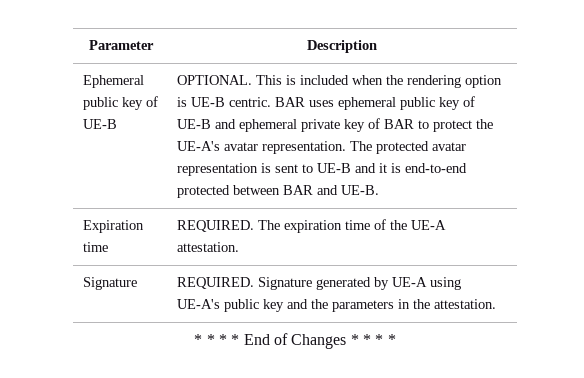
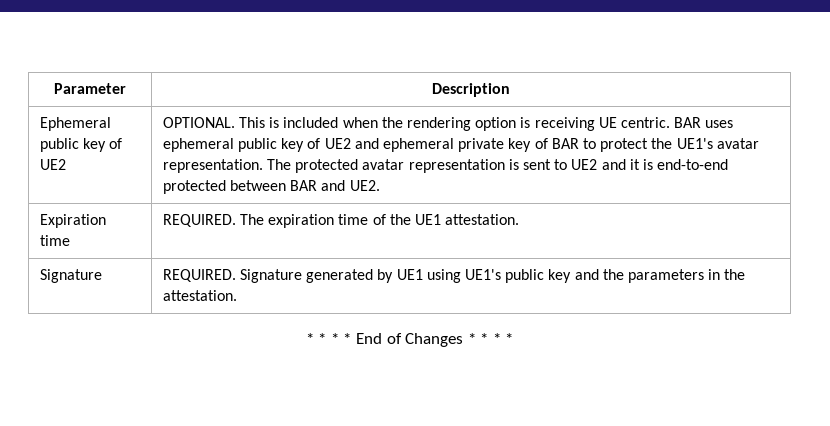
- Ephemeral public key of UE-B
+ Ephemeral public key of UE2
- This is included when the rendering option is UE-B centric.
+ This is included when the rendering option is receiving UE centric.
- BAR uses ephemeral public key of UE-B and ephemeral private key of BAR to protect the UE-A's avatar representation.
+ BAR uses ephemeral public key of UE2 and ephemeral private key of BAR to protect the UE1's avatar representation.
- The protected avatar representation is sent to UE-B and it is end-to-end protected between BAR and UE-B.
+ The protected avatar representation is sent to UE2 and it is end-to-end protected between BAR and UE2.
- Expiration time | REQUIRED. The expiration time of the UE-A attestation.
+ Expiration time | REQUIRED. The expiration time of the UE1 attestation.
- Signature | REQUIRED. Signature generated by UE-A using UE-A's public key and the parameters in the attestation.
+ Signature | REQUIRED. Signature generated by UE1 using UE1's public key and the parameters in the attestation.

